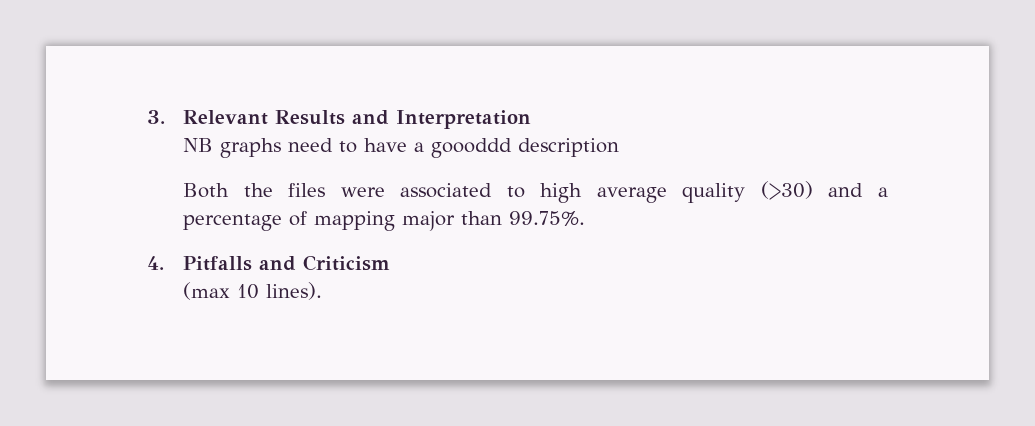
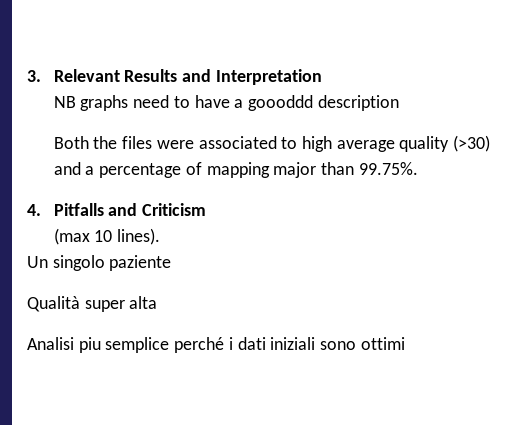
+ Un singolo paziente
+ Qualità super alta
+ Analisi piu semplice perché i dati iniziali sono ottimi

